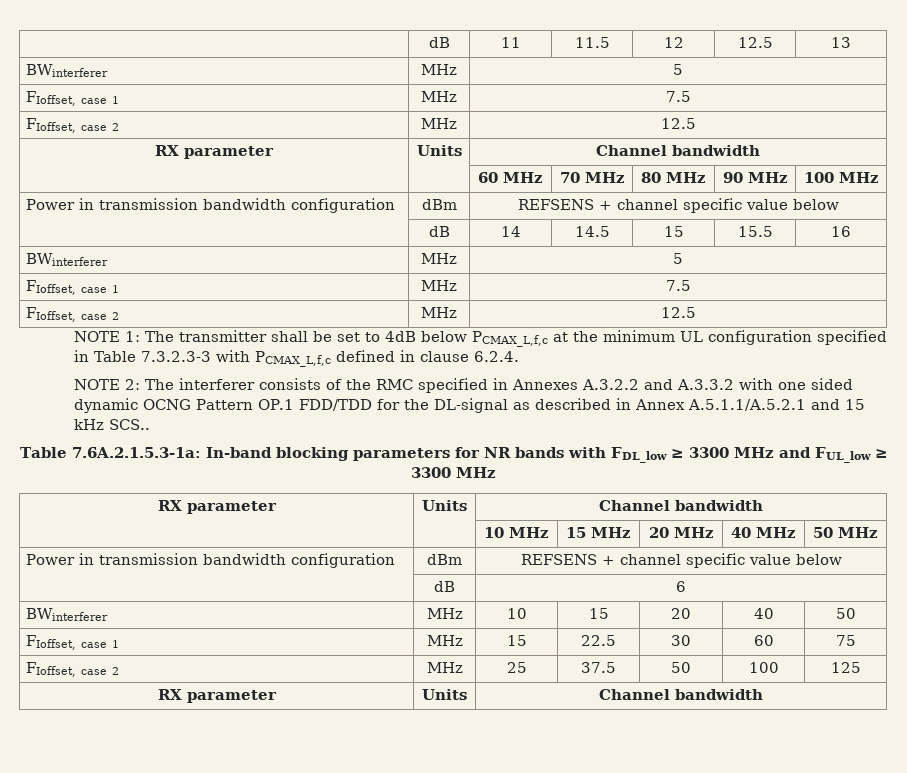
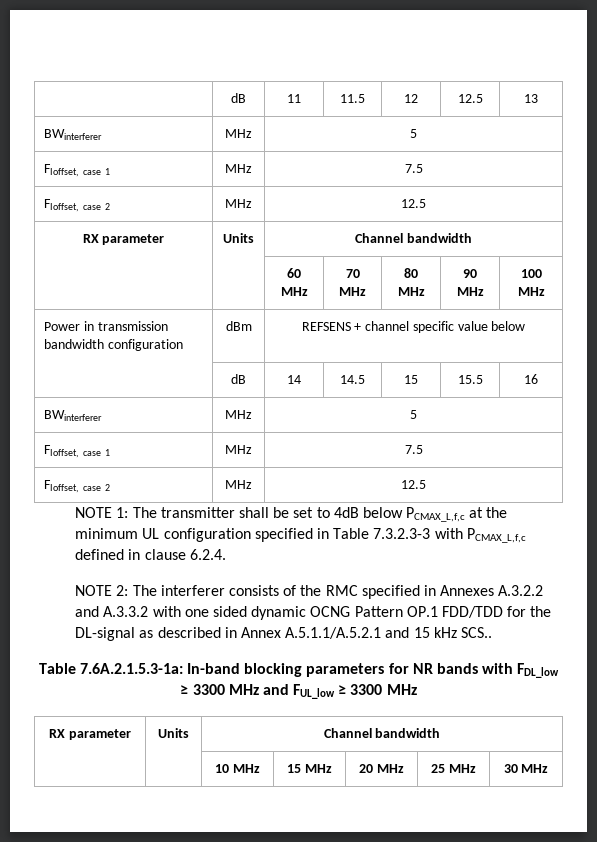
- | | 10 MHz | 15 MHz | 20 MHz | 40 MHz | 50 MHz
- Power in transmission bandwidth configuration | dBm | REFSENS + channel specific value below
- | dB | 6
- BWinterferer | MHz | 10 | 15 | 20 | 40 | 50
- FIoffset, case 1 | MHz | 15 | 22.5 | 30 | 60 | 75
- FIoffset, case 2 | MHz | 25 | 37.5 | 50 | 100 | 125
- RX parameter | Units | Channel bandwidth
+ | | 10 MHz | 15 MHz | 20 MHz | 25 MHz | 30 MHz

